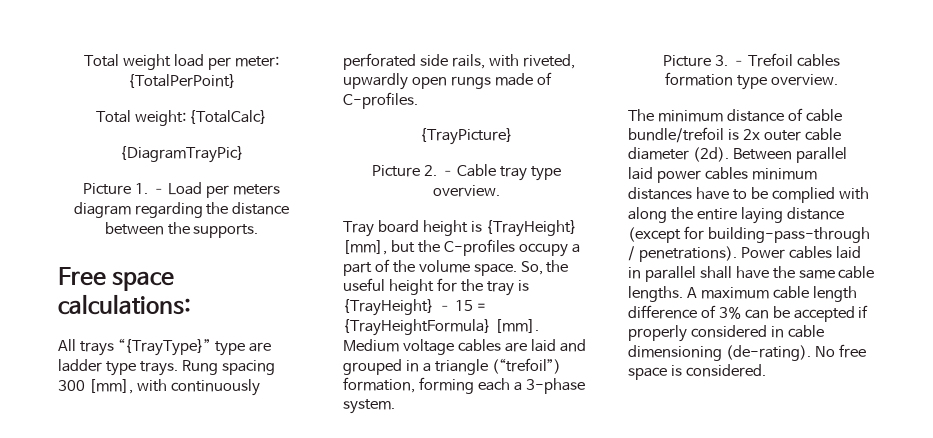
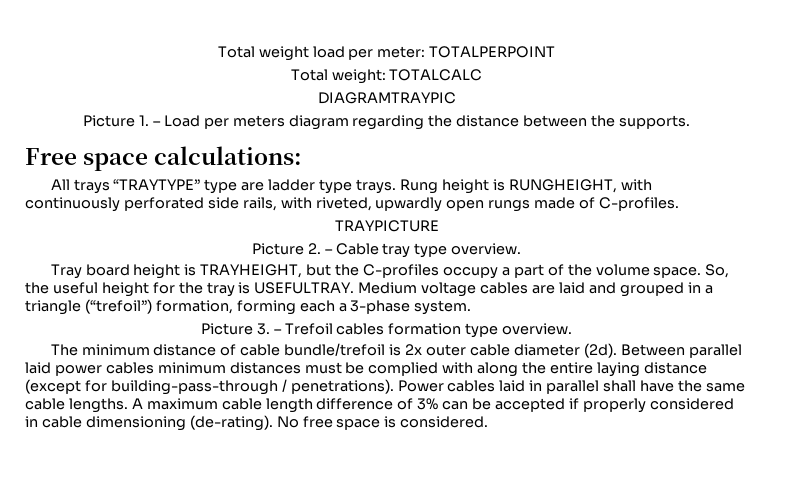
- Total weight load per meter: {TotalPerPoint}
+ Total weight load per meter: TOTALPERPOINT
- Total weight: {TotalCalc}
- {DiagramTrayPic}
+ Total weight: TOTALCALC
+ DIAGRAMTRAYPIC
- All trays “{TrayType}” type are ladder type trays.
+ All trays “TRAYTYPE” type are ladder type trays.
- Rung spacing 300 [mm], with continuously perforated side rails, with riveted, upwardly open rungs made of C-profiles.
+ Rung height is RUNGHEIGHT, with continuously perforated side rails, with riveted, upwardly open rungs made of C-profiles.
- {TrayPicture}
+ TRAYPICTURE
- Tray board height is {TrayHeight} [mm], but the C-profiles occupy a part of the volume space.
+ Tray board height is TRAYHEIGHT, but the C-profiles occupy a part of the volume space.
- So, the useful height for the tray is {TrayHeight} – 15 = {TrayHeightFormula} [mm].
+ So, the useful height for the tray is USEFULTRAY.
- Between parallel laid power cables minimum distances have to be complied with along the entire laying distance (except for building-pass-through / penetrations).
+ Between parallel laid power cables minimum distances must be complied with along the entire laying distance (except for building-pass-through / penetrations).

